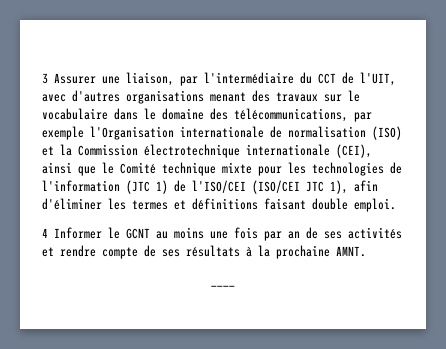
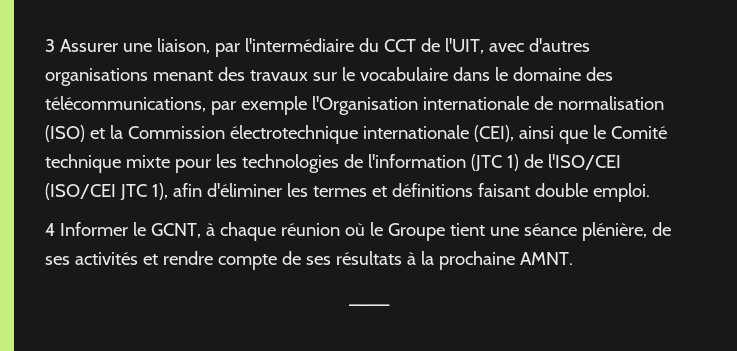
- 4 Informer le GCNT au moins une fois par an de ses activités et rendre compte de ses résultats à la prochaine AMNT.
+ 4 Informer le GCNT, à chaque réunion où le Groupe tient une séance plénière, de ses activités et rendre compte de ses résultats à la prochaine AMNT.

